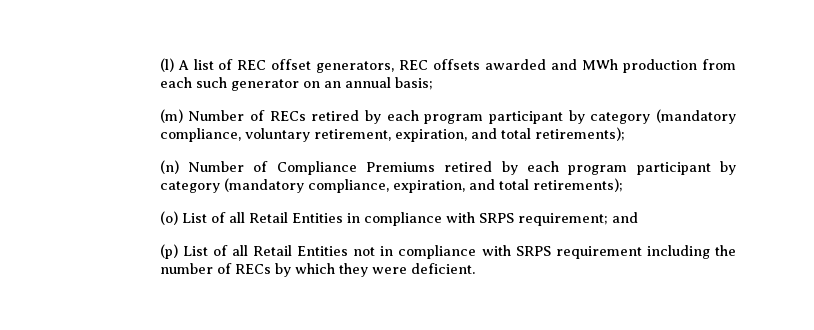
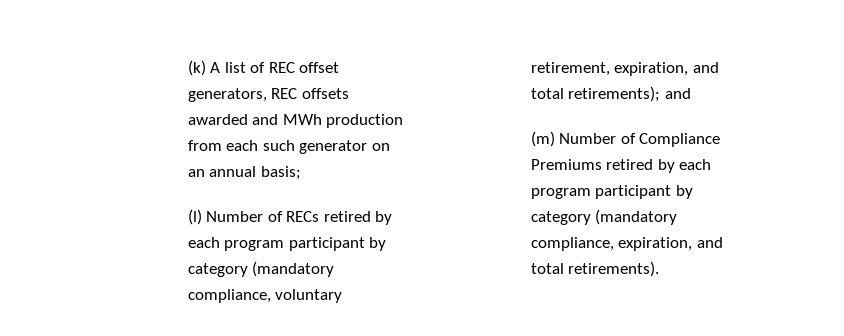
- (l) A list of REC offset generators, REC offsets awarded and MWh production from each such generator on an annual basis;
+ (k) A list of REC offset generators, REC offsets awarded and MWh production from each such generator on an annual basis;
- (m) Number of RECs retired by each program participant by category (mandatory compliance, voluntary retirement, expiration, and total retirements);
- (n) Number of Compliance Premiums retired by each program participant by category (mandatory compliance, expiration, and total retirements);
- (o) List of all Retail Entities in compliance with SRPS requirement; and
- (p) List of all Retail Entities not in compliance with SRPS requirement including the number of RECs by which they were deficient.
+ (l) Number of RECs retired by each program participant by category (mandatory compliance, voluntary retirement, expiration, and total retirements); and
+ (m) Number of Compliance Premiums retired by each program participant by category (mandatory compliance, expiration, and total retirements).

